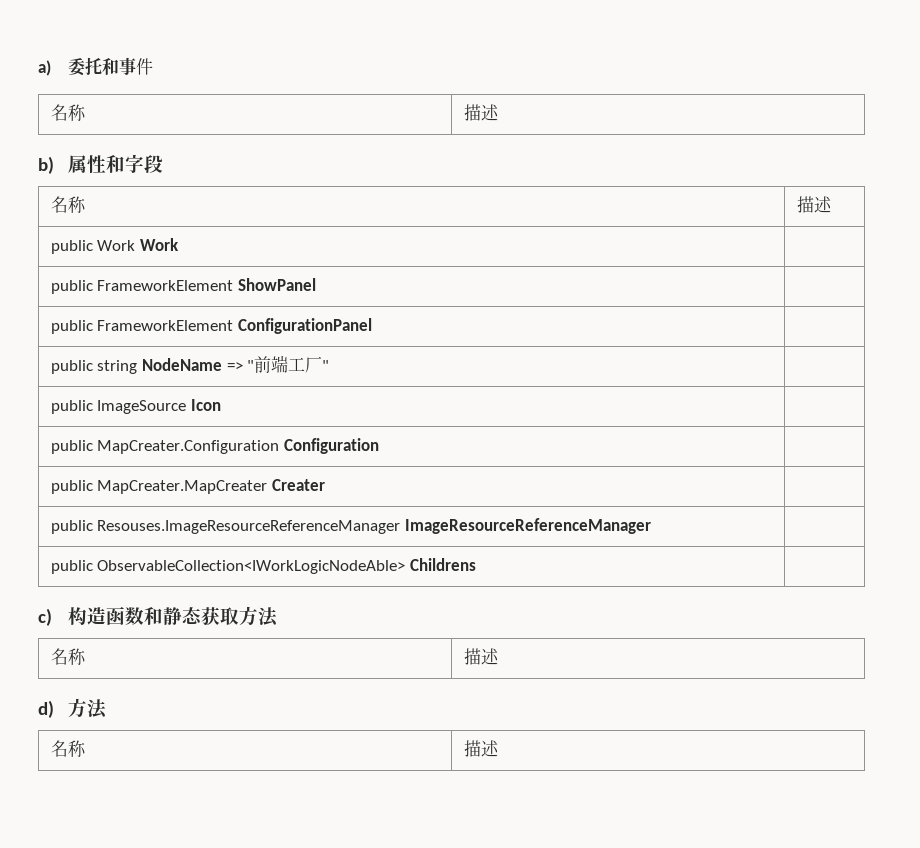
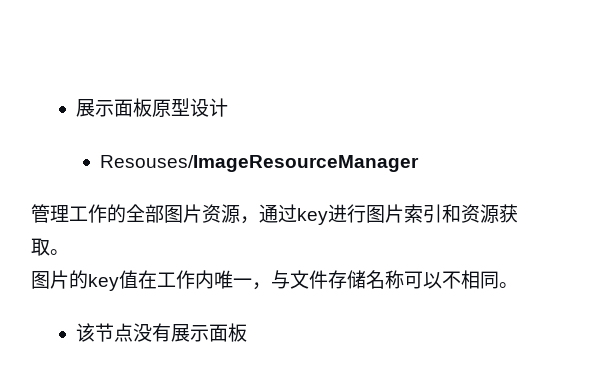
- a)委托和事件
- 名称 | 描述
- b)属性和字段
- 名称 | 描述
- public Work Work |
- public FrameworkElement ShowPanel |
- public FrameworkElement ConfigurationPanel |
- public string NodeName => "前端工厂" |
- public ImageSource Icon |
- public MapCreater.Configuration Configuration |
- public MapCreater.MapCreater Creater |
- public Resouses.ImageResourceReferenceManager ImageResourceReferenceManager |
- public ObservableCollection<IWorkLogicNodeAble> Childrens |
- c)构造函数和静态获取方法
- 名称 | 描述
- d)方法
- 名称 | 描述
+ 展示面板原型设计
+ Resouses/ImageResourceManager
+ 管理工作的全部图片资源，通过key进行图片索引和资源获取。
+ 图片的key值在工作内唯一，与文件存储名称可以不相同。
+ 该节点没有展示面板

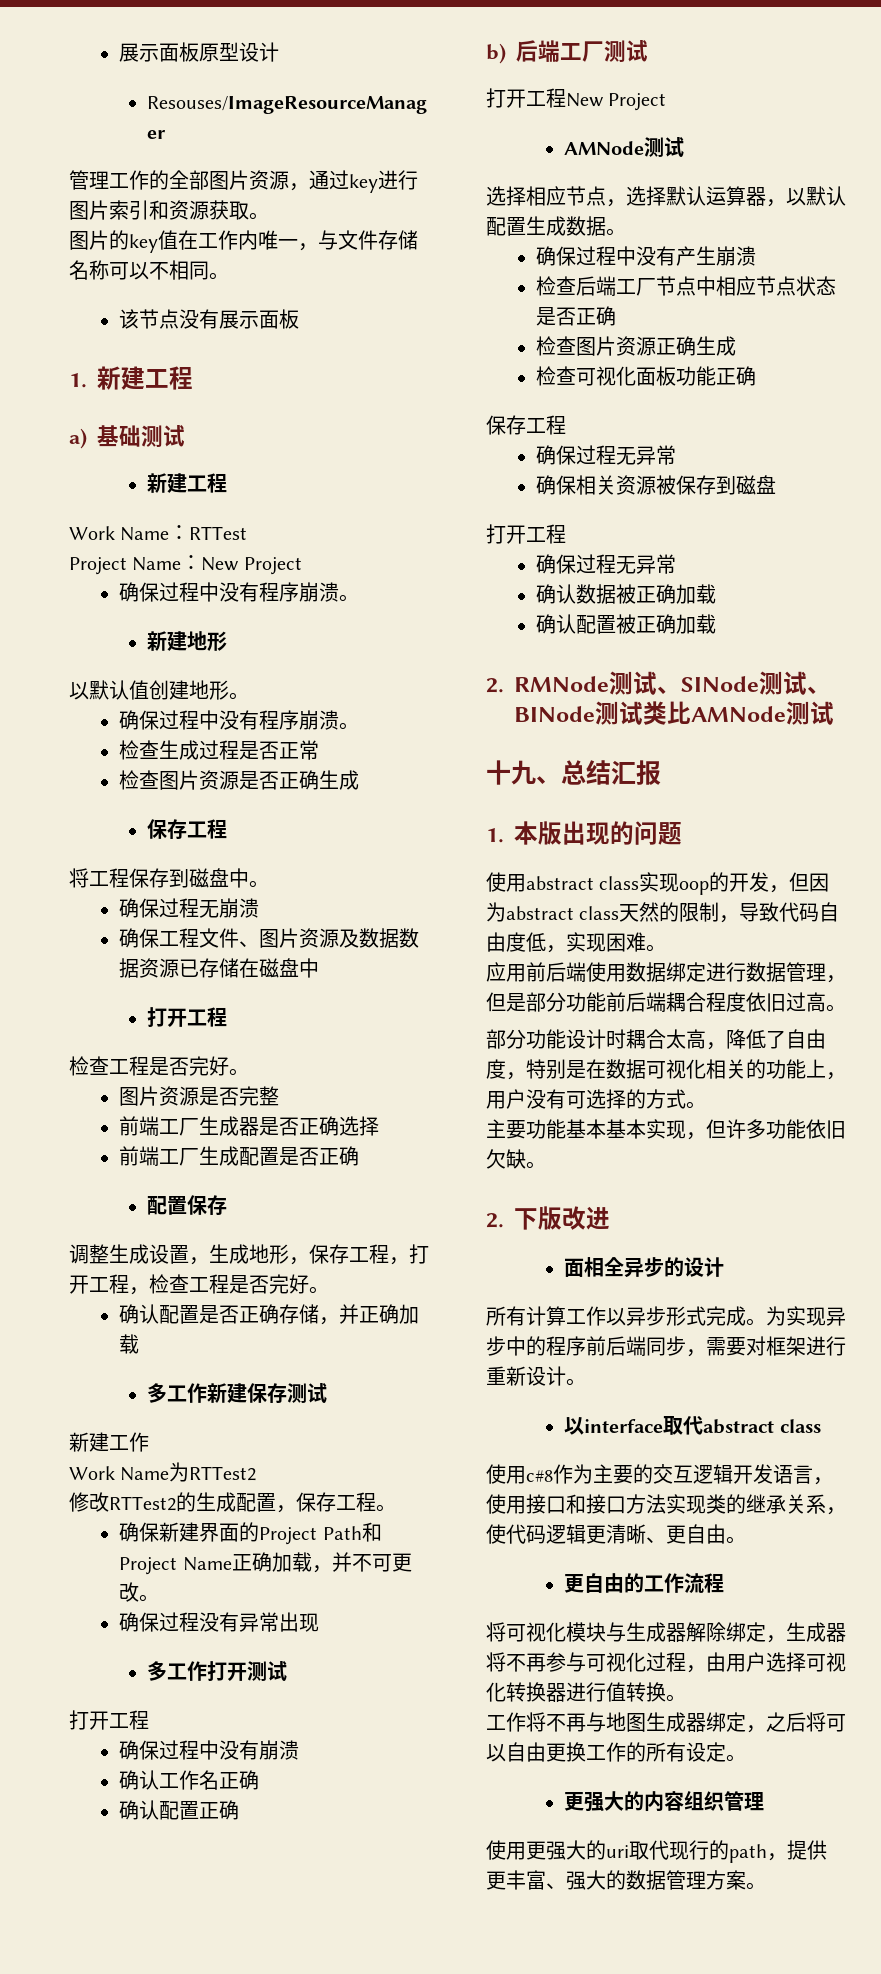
+ 1.新建工程
+ a)基础测试
+ 新建工程
+ Work Name：RTTest
+ Project Name：New Project
+ 确保过程中没有程序崩溃。
+ 新建地形
+ 以默认值创建地形。
+ 确保过程中没有程序崩溃。
+ 检查生成过程是否正常
+ 检查图片资源是否正确生成
+ 保存工程
+ 将工程保存到磁盘中。
+ 确保过程无崩溃
+ 确保工程文件、图片资源及数据数据资源已存储在磁盘中
+ 打开工程
+ 检查工程是否完好。
+ 图片资源是否完整
+ 前端工厂生成器是否正确选择
+ 前端工厂生成配置是否正确
+ 配置保存
+ 调整生成设置，生成地形，保存工程，打开工程，检查工程是否完好。
+ 确认配置是否正确存储，并正确加载
+ 多工作新建保存测试
+ 新建工作
+ Work Name为RTTest2
+ 修改RTTest2的生成配置，保存工程。
+ 确保新建界面的Project Path和Project Name正确加载，并不可更改。
+ 确保过程没有异常出现
+ 多工作打开测试
+ 打开工程
+ 确保过程中没有崩溃
+ 确认工作名正确
+ 确认配置正确
+ b)后端工厂测试
+ 打开工程New Project
+ AMNode测试
+ 选择相应节点，选择默认运算器，以默认配置生成数据。
+ 确保过程中没有产生崩溃
+ 检查后端工厂节点中相应节点状态是否正确
+ 检查图片资源正确生成
+ 检查可视化面板功能正确
+ 保存工程
+ 确保过程无异常
+ 确保相关资源被保存到磁盘
+ 打开工程
+ 确保过程无异常
+ 确认数据被正确加载
+ 确认配置被正确加载
+ 2. RMNode测试、SINode测试、BINode测试类比AMNode测试
+ 十九、总结汇报
+ 1.本版出现的问题
+ 使用abstract class实现oop的开发，但因为abstract class天然的限制，导致代码自由度低，实现困难。
+ 应用前后端使用数据绑定进行数据管理，但是部分功能前后端耦合程度依旧过高。
+ 部分功能设计时耦合太高，降低了自由度，特别是在数据可视化相关的功能上，用户没有可选择的方式。
+ 主要功能基本基本实现，但许多功能依旧欠缺。
+ 2.下版改进
+ 面相全异步的设计
+ 所有计算工作以异步形式完成。为实现异步中的程序前后端同步，需要对框架进行重新设计。
+ 以interface取代abstract class
+ 使用c#8作为主要的交互逻辑开发语言，使用接口和接口方法实现类的继承关系，使代码逻辑更清晰、更自由。
+ 更自由的工作流程
+ 将可视化模块与生成器解除绑定，生成器将不再参与可视化过程，由用户选择可视化转换器进行值转换。
+ 工作将不再与地图生成器绑定，之后将可以自由更换工作的所有设定。
+ 更强大的内容组织管理
+ 使用更强大的uri取代现行的path，提供更丰富、强大的数据管理方案。

